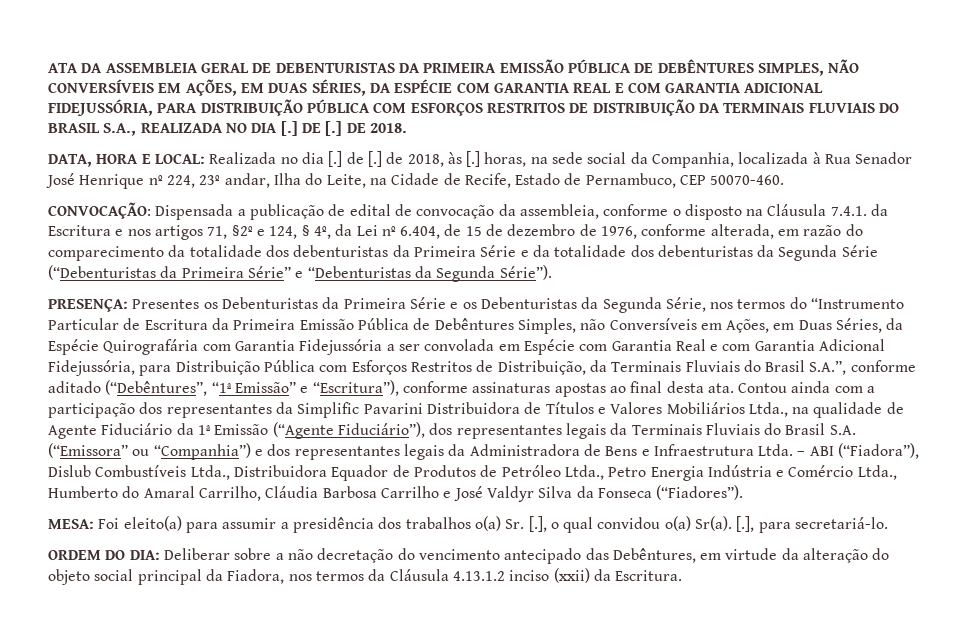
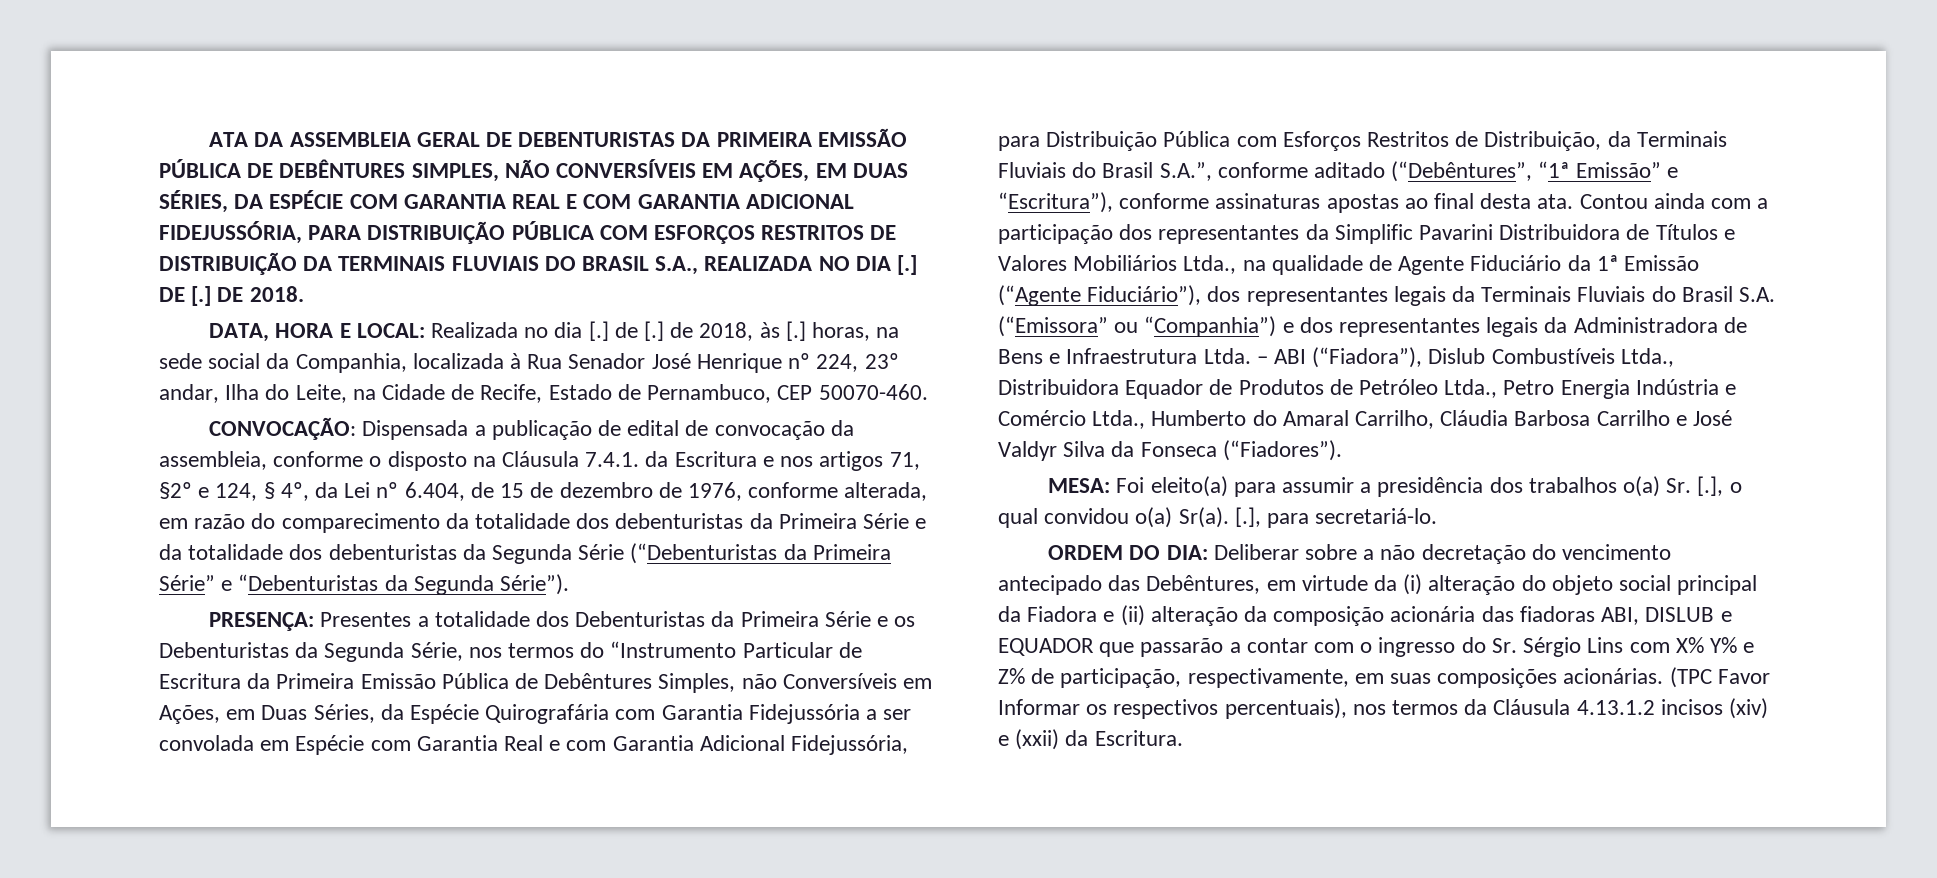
- Presentes os Debenturistas da Primeira Série e os Debenturistas da Segunda Série, nos termos do “Instrumento Particular de Escritura da Primeira Emissão Pública de Debêntures Simples, não Conversíveis em Ações, em Duas Séries, da Espécie Quirografária com Garantia Fidejussória a ser convolada em Espécie com Garantia Real e com Garantia Adicional Fidejussória, para Distribuição Pública com Esforços Restritos de Distribuição, da Terminais Fluviais do Brasil S.A.”, conforme aditado (“Debêntures”, “1ª Emissão” e “Escritura”), conforme assinaturas apostas ao final desta ata.
+ Presentes a totalidade dos Debenturistas da Primeira Série e os Debenturistas da Segunda Série, nos termos do “Instrumento Particular de Escritura da Primeira Emissão Pública de Debêntures Simples, não Conversíveis em Ações, em Duas Séries, da Espécie Quirografária com Garantia Fidejussória a ser convolada em Espécie com Garantia Real e com Garantia Adicional Fidejussória, para Distribuição Pública com Esforços Restritos de Distribuição, da Terminais Fluviais do Brasil S.A.”, conforme aditado (“Debêntures”, “1ª Emissão” e “Escritura”), conforme assinaturas apostas ao final desta ata.
- ORDEM DO DIA: Deliberar sobre a não decretação do vencimento antecipado das Debêntures, em virtude da alteração do objeto social principal da Fiadora, nos termos da Cláusula 4.13.1.2 inciso (xxii) da Escritura.
+ ORDEM DO DIA: Deliberar sobre a não decretação do vencimento antecipado das Debêntures, em virtude da (i) alteração do objeto social principal da Fiadora e (ii) alteração da composição acionária das fiadoras ABI, DISLUB e EQUADOR que passarão a contar com o ingresso do Sr. Sérgio Lins com X% Y% e Z% de participação, respectivamente, em suas composições acionárias. (TPC Favor Informar os respectivos percentuais), nos termos da Cláusula 4.13.1.2 incisos (xiv) e (xxii) da Escritura.

